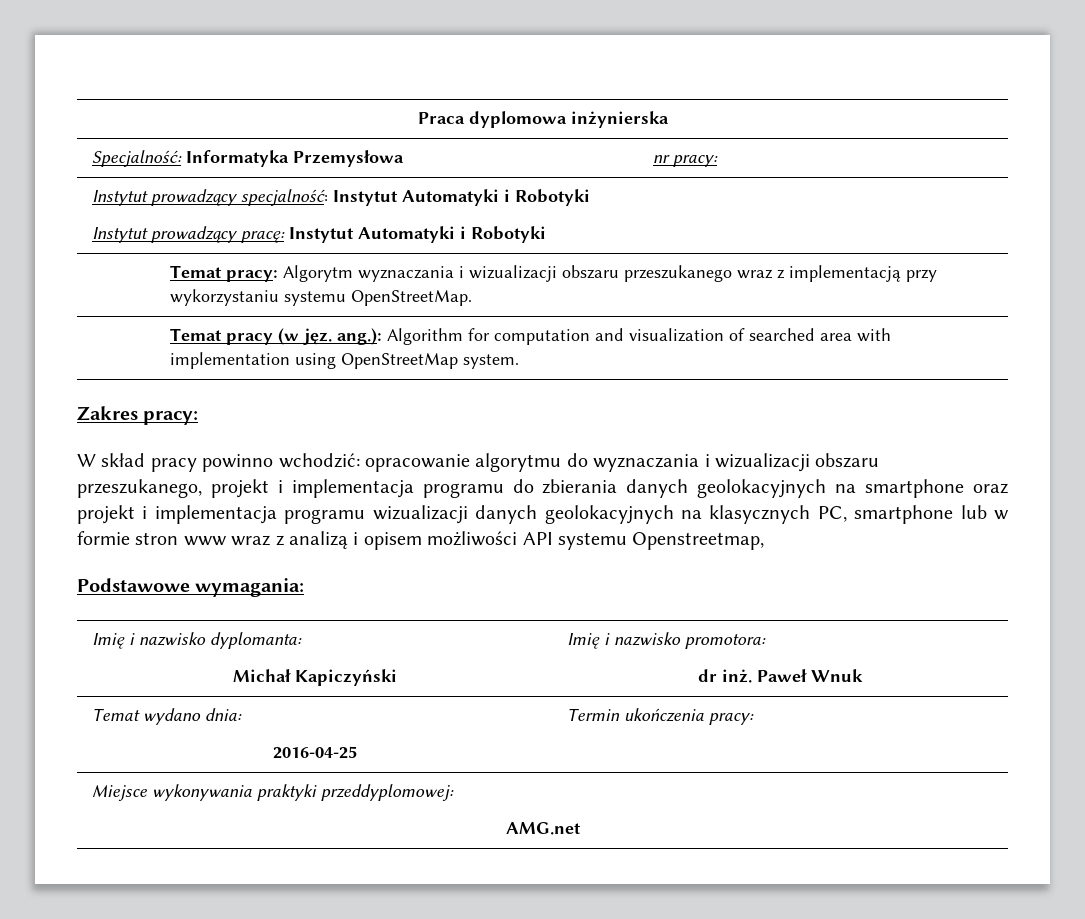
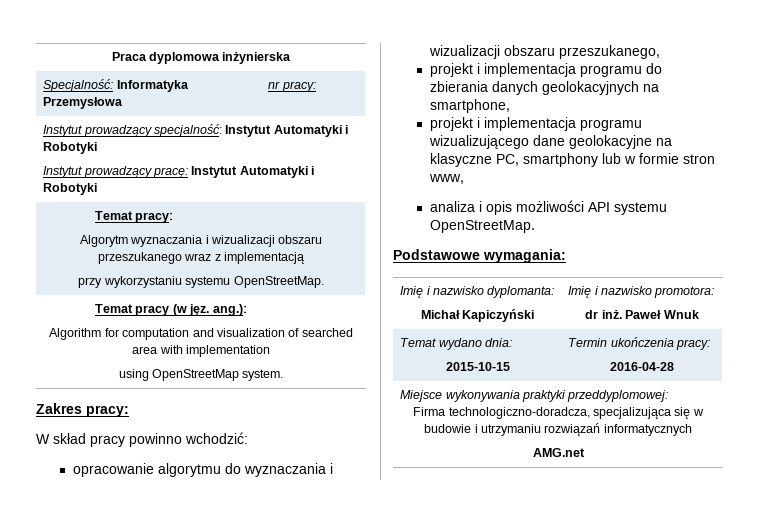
- Temat pracy: Algorytm wyznaczania i wizualizacji obszaru przeszukanego wraz z implementacją przy wykorzystaniu systemu OpenStreetMap.
+ Temat pracy:
+ Algorytm wyznaczania i wizualizacji obszaru przeszukanego wraz z implementacją
+ przy wykorzystaniu systemu OpenStreetMap.
- Temat pracy (w jęz. ang.): Algorithm for computation and visualization of searched area with implementation using OpenStreetMap system.
+ Temat pracy (w jęz. ang.):
+ Algorithm for computation and visualization of searched area with implementation
+ using OpenStreetMap system.
- W skład pracy powinno wchodzić: opracowanie algorytmu do wyznaczania i wizualizacji obszaru przeszukanego, projekt i implementacja programu do zbierania danych geolokacyjnych na smartphone oraz projekt i implementacja programu wizualizacji danych geolokacyjnych na klasycznych PC, smartphone lub w formie stron www wraz z analizą i opisem możliwości API systemu Openstreetmap,
+ W skład pracy powinno wchodzić:
+ opracowanie algorytmu do wyznaczania i wizualizacji obszaru przeszukanego,
+ projekt i implementacja programu do zbierania danych geolokacyjnych na smartphone,
+ projekt i implementacja programu wizualizującego dane geolokacyjne na klasyczne PC, smartphony lub w formie stron www,
+ analiza i opis możliwości API systemu OpenStreetMap.
  Temat wydano dnia:
- 2016-04-25 | Termin ukończenia pracy:
+ 2015-10-15 | Termin ukończenia pracy:
+ 2016-04-28
  Miejsce wykonywania praktyki przeddyplomowej:
+ Firma technologiczno-doradcza, specjalizująca się w budowie i utrzymaniu rozwiązań informatycznych

